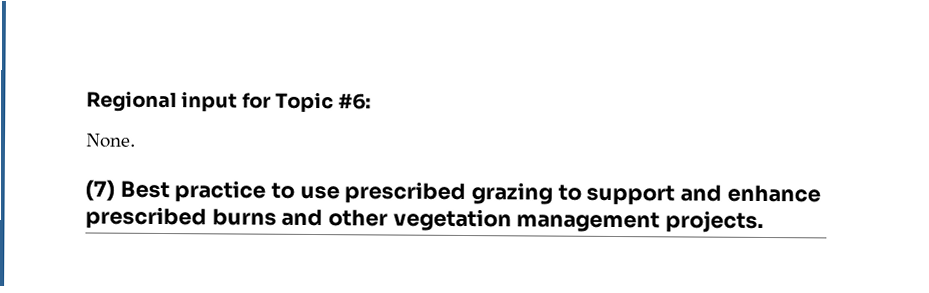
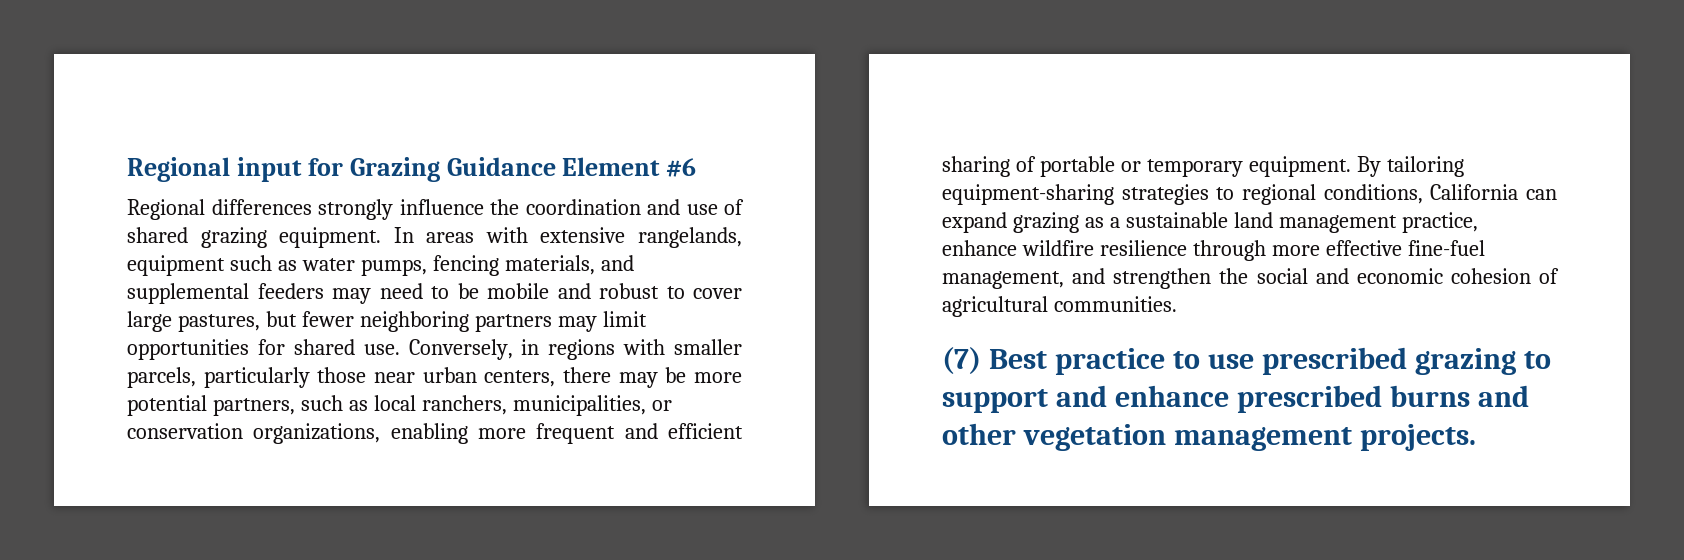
- Regional input for Topic #6:
- None.
+ Regional input for Grazing Guidance Element #6
+ Regional differences strongly influence the coordination and use of shared grazing equipment. In areas with extensive rangelands, equipment such as water pumps, fencing materials, and supplemental feeders may need to be mobile and robust to cover large pastures, but fewer neighboring partners may limit opportunities for shared use. Conversely, in regions with smaller parcels, particularly those near urban centers, there may be more potential partners, such as local ranchers, municipalities, or conservation organizations, enabling more frequent and efficient sharing of portable or temporary equipment. By tailoring equipment-sharing strategies to regional conditions, California can expand grazing as a sustainable land management practice, enhance wildfire resilience through more effective fine-fuel management, and strengthen the social and economic cohesion of agricultural communities.

